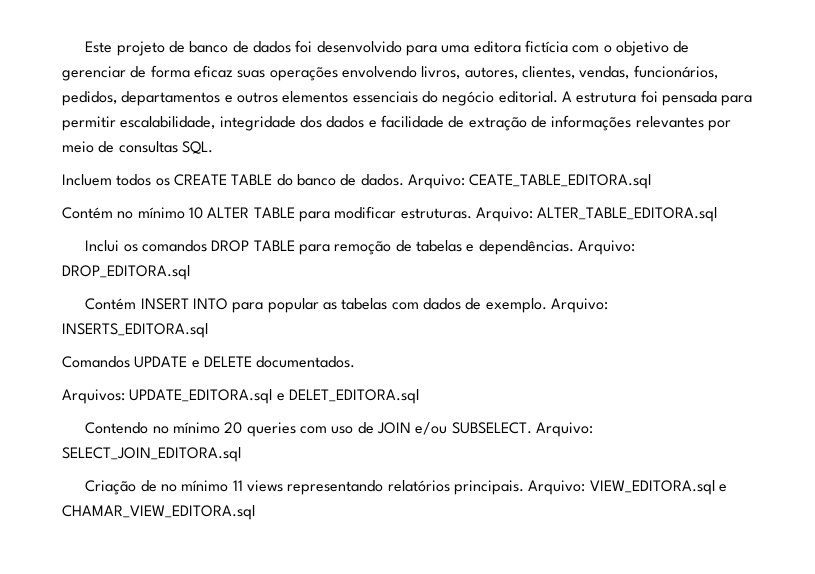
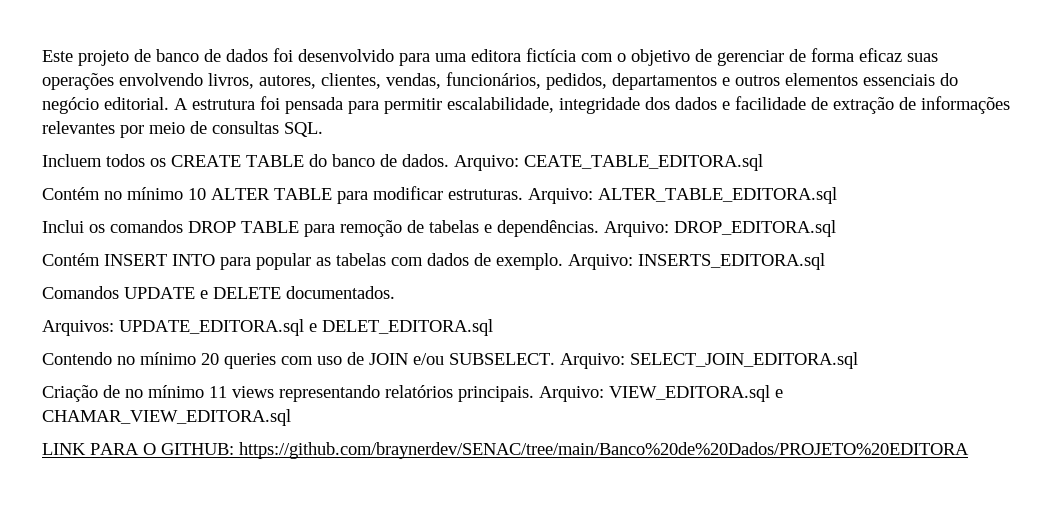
+ LINK PARA O GITHUB: https://github.com/braynerdev/SENAC/tree/main/Banco%20de%20Dados/PROJETO%20EDITORA

